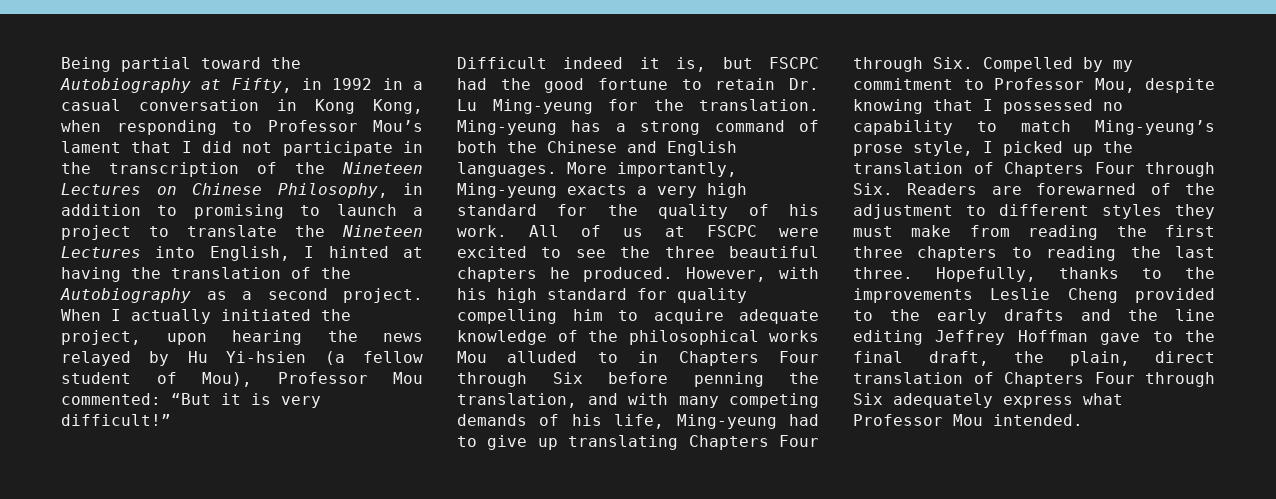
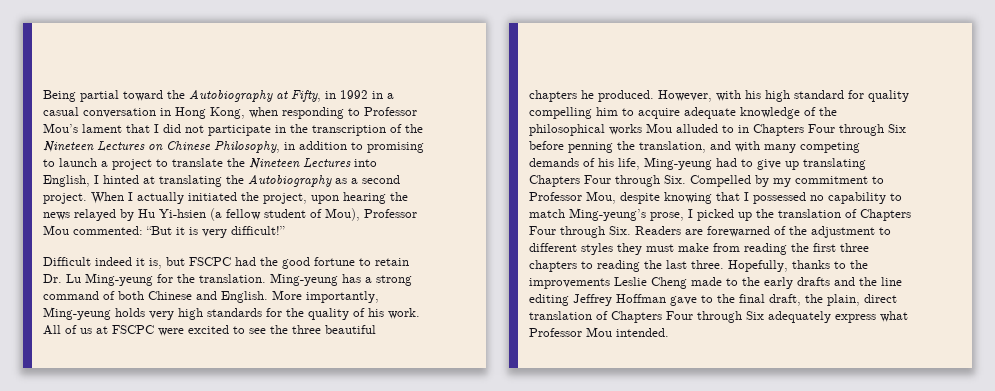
- Being partial toward the Autobiography at Fifty, in 1992 in a casual conversation in Kong Kong, when responding to Professor Mou’s lament that I did not participate in the transcription of the Nineteen Lectures on Chinese Philosophy, in addition to promising to launch a project to translate the Nineteen Lectures into English, I hinted at having the translation of the Autobiography as a second project.
+ Being partial toward the Autobiography at Fifty, in 1992 in a casual conversation in Hong Kong, when responding to Professor Mou’s lament that I did not participate in the transcription of the Nineteen Lectures on Chinese Philosophy, in addition to promising to launch a project to translate the Nineteen Lectures into English, I hinted at translating the Autobiography as a second project.
- Ming-yeung has a strong command of both the Chinese and English languages.
+ Ming-yeung has a strong command of both Chinese and English.
- More importantly, Ming-yeung exacts a very high standard for the quality of his work.
+ More importantly, Ming-yeung holds very high standards for the quality of his work.
- However, with his high standard for quality compelling him to acquire adequate knowledge of the philosophical works Mou alluded to in Chapters Four through Six before penning the translation, and with many competing demands of his life, Ming-yeung had to give up translating Chapters Four through Six. Compelled by my commitment to Professor Mou, despite knowing that I possessed no capability to match Ming-yeung’s prose style, I picked up the translation of Chapters Four through Six. Readers are forewarned of the adjustment to different styles they must make from reading the first three chapters to reading the last three.
+ However, with his high standard for quality compelling him to acquire adequate knowledge of the philosophical works Mou alluded to in Chapters Four through Six before penning the translation, and with many competing demands of his life, Ming-yeung had to give up translating Chapters Four through Six. Compelled by my commitment to Professor Mou, despite knowing that I possessed no capability to match Ming-yeung’s prose, I picked up the translation of Chapters Four through Six. Readers are forewarned of the adjustment to different styles they must make from reading the first three chapters to reading the last three.
- Hopefully, thanks to the improvements Leslie Cheng provided to the early drafts and the line editing Jeffrey Hoffman gave to the final draft, the plain, direct translation of Chapters Four through Six adequately express what Professor Mou intended.
+ Hopefully, thanks to the improvements Leslie Cheng made to the early drafts and the line editing Jeffrey Hoffman gave to the final draft, the plain, direct translation of Chapters Four through Six adequately express what Professor Mou intended.

